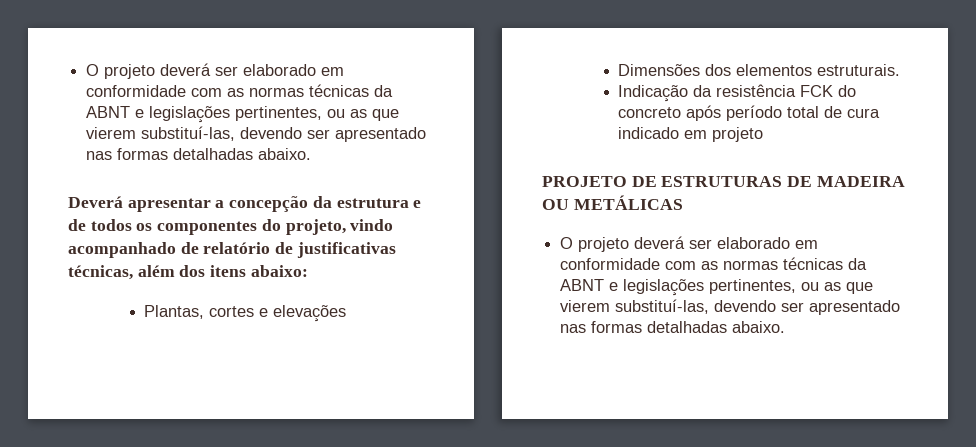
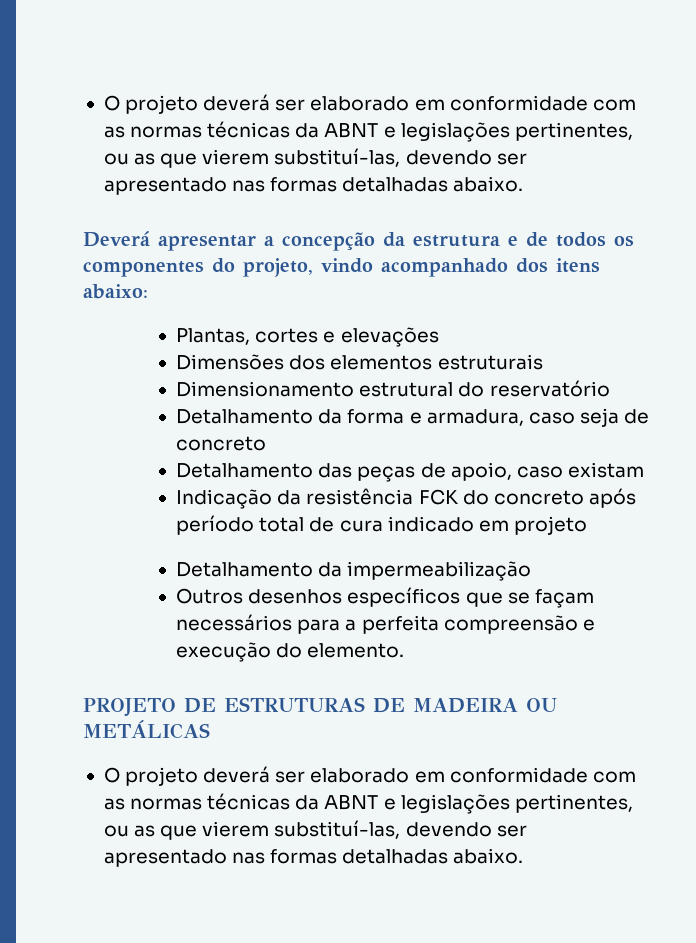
- Deverá apresentar a concepção da estrutura e de todos os componentes do projeto, vindo acompanhado de relatório de justificativas técnicas, além dos itens abaixo:
+ Deverá apresentar a concepção da estrutura e de todos os componentes do projeto, vindo acompanhado dos itens abaixo:
- Dimensões dos elementos estruturais.
+ Dimensões dos elementos estruturais
+ Dimensionamento estrutural do reservatório
+ Detalhamento da forma e armadura, caso seja de concreto
+ Detalhamento das peças de apoio, caso existam
+ Detalhamento da impermeabilização
+ Outros desenhos específicos que se façam necessários para a perfeita compreensão e execução do elemento.

